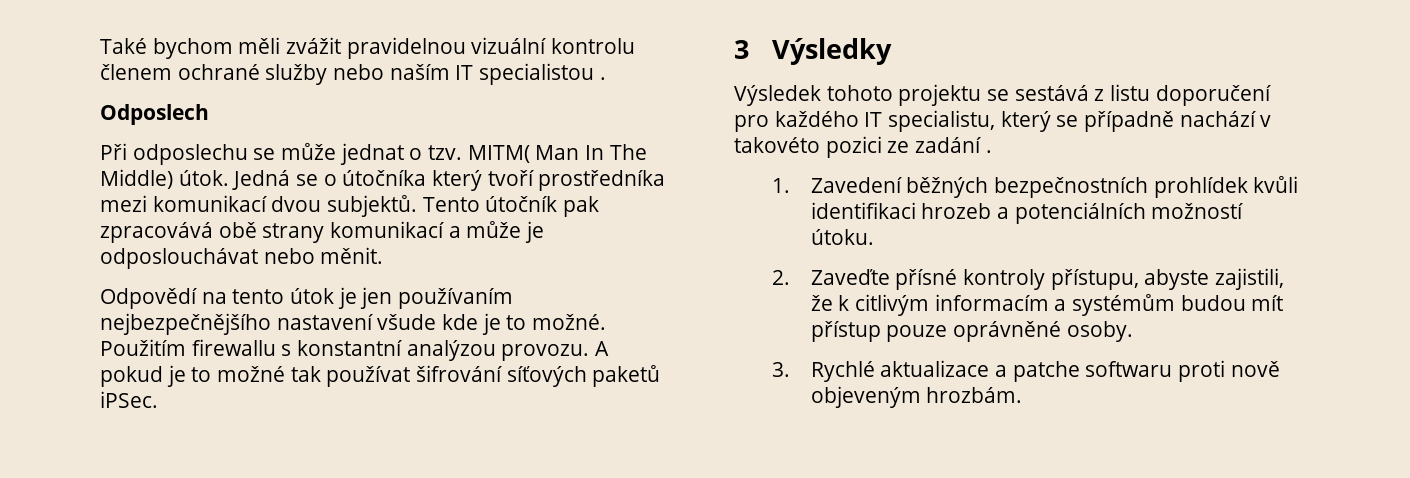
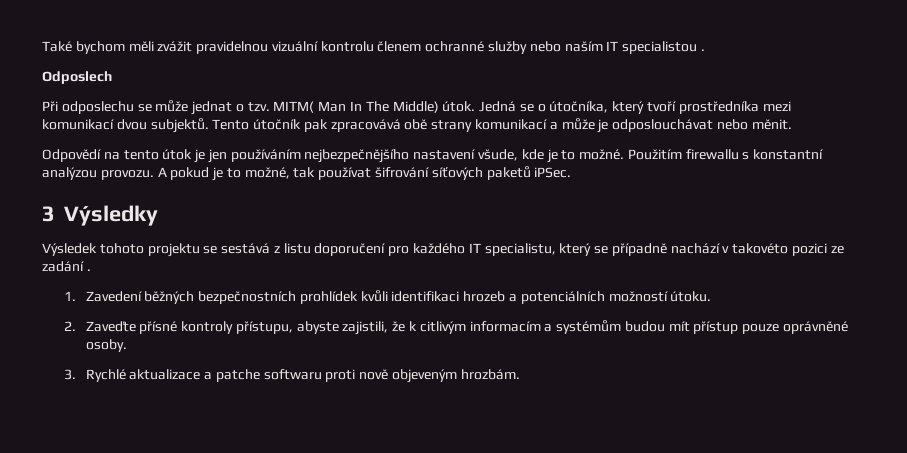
- Také bychom měli zvážit pravidelnou vizuální kontrolu členem ochrané služby nebo naším IT specialistou .
+ Také bychom měli zvážit pravidelnou vizuální kontrolu členem ochranné služby nebo naším IT specialistou .
- Jedná se o útočníka který tvoří prostředníka mezi komunikací dvou subjektů.
+ Jedná se o útočníka, který tvoří prostředníka mezi komunikací dvou subjektů.
- Odpovědí na tento útok je jen používaním nejbezpečnějšího nastavení všude kde je to možné.
+ Odpovědí na tento útok je jen používáním nejbezpečnějšího nastavení všude, kde je to možné.
- A pokud je to možné tak používat šifrování síťových paketů iPSec.
+ A pokud je to možné, tak používat šifrování síťových paketů iPSec.

